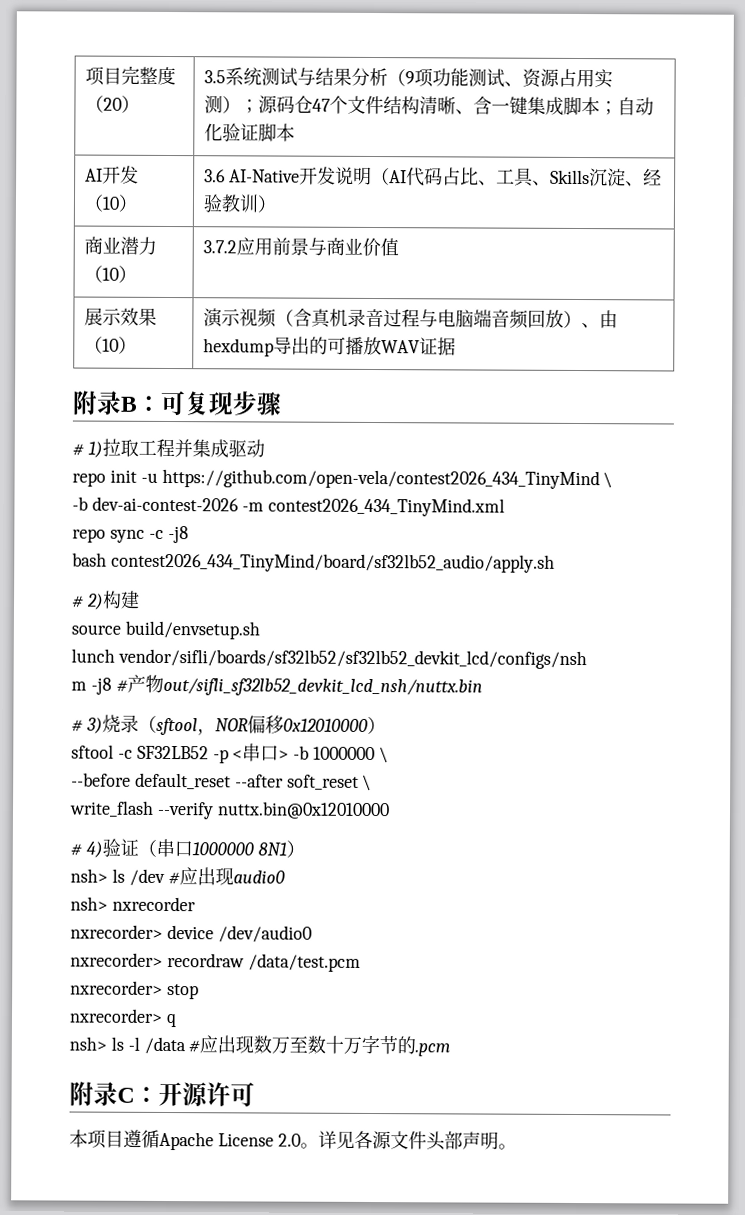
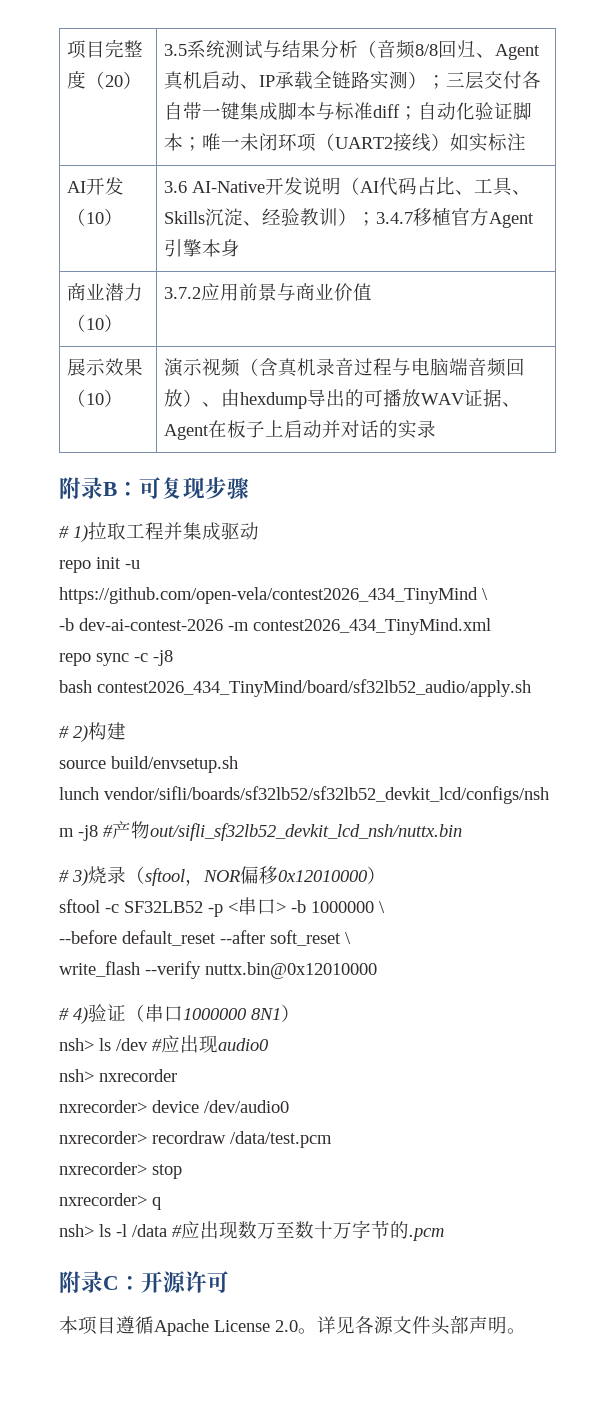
- 3.5系统测试与结果分析（9项功能测试、资源占用实测）；源码仓47个文件结构清晰、含一键集成脚本；自动化验证脚本
+ 3.5系统测试与结果分析（音频8/8回归、Agent真机启动、IP承载全链路实测）；三层交付各自带一键集成脚本与标准diff；自动化验证脚本；唯一未闭环项（UART2接线）如实标注
- AI开发（10） | 3.6 AI-Native开发说明（AI代码占比、工具、Skills沉淀、经验教训）
+ AI开发（10） | 3.6 AI-Native开发说明（AI代码占比、工具、Skills沉淀、经验教训）；3.4.7移植官方Agent引擎本身
- 展示效果（10） | 演示视频（含真机录音过程与电脑端音频回放）、由hexdump导出的可播放WAV证据
+ 展示效果（10） | 演示视频（含真机录音过程与电脑端音频回放）、由hexdump导出的可播放WAV证据、Agent在板子上启动并对话的实录

